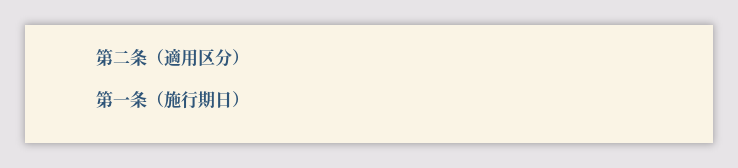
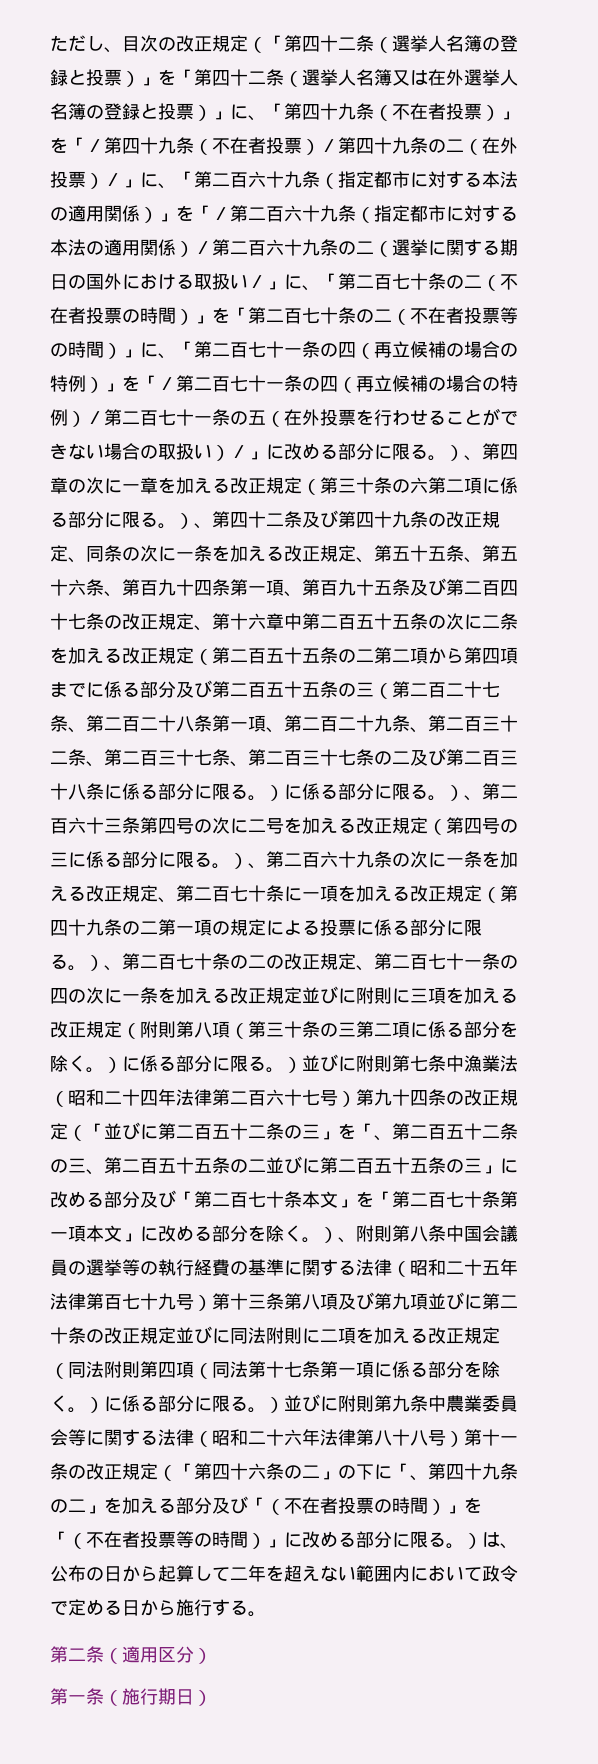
+ ただし、目次の改正規定（「第四十二条（選挙人名簿の登録と投票）」を「第四十二条（選挙人名簿又は在外選挙人名簿の登録と投票）」に、「第四十九条（不在者投票）」を「／第四十九条（不在者投票）／第四十九条の二（在外投票）／」に、「第二百六十九条（指定都市に対する本法の適用関係）」を「／第二百六十九条（指定都市に対する本法の適用関係）／第二百六十九条の二（選挙に関する期日の国外における取扱い／」に、「第二百七十条の二（不在者投票の時間）」を「第二百七十条の二（不在者投票等の時間）」に、「第二百七十一条の四（再立候補の場合の特例）」を「／第二百七十一条の四（再立候補の場合の特例）／第二百七十一条の五（在外投票を行わせることができない場合の取扱い）／」に改める部分に限る。）、第四章の次に一章を加える改正規定（第三十条の六第二項に係る部分に限る。）、第四十二条及び第四十九条の改正規定、同条の次に一条を加える改正規定、第五十五条、第五十六条、第百九十四条第一項、第百九十五条及び第二百四十七条の改正規定、第十六章中第二百五十五条の次に二条を加える改正規定（第二百五十五条の二第二項から第四項までに係る部分及び第二百五十五条の三（第二百二十七条、第二百二十八条第一項、第二百二十九条、第二百三十二条、第二百三十七条、第二百三十七条の二及び第二百三十八条に係る部分に限る。）に係る部分に限る。）、第二百六十三条第四号の次に二号を加える改正規定（第四号の三に係る部分に限る。）、第二百六十九条の次に一条を加える改正規定、第二百七十条に一項を加える改正規定（第四十九条の二第一項の規定による投票に係る部分に限る。）、第二百七十条の二の改正規定、第二百七十一条の四の次に一条を加える改正規定並びに附則に三項を加える改正規定（附則第八項（第三十条の三第二項に係る部分を除く。）に係る部分に限る。）並びに附則第七条中漁業法（昭和二十四年法律第二百六十七号）第九十四条の改正規定（「並びに第二百五十二条の三」を「、第二百五十二条の三、第二百五十五条の二並びに第二百五十五条の三」に改める部分及び「第二百七十条本文」を「第二百七十条第一項本文」に改める部分を除く。）、附則第八条中国会議員の選挙等の執行経費の基準に関する法律（昭和二十五年法律第百七十九号）第十三条第八項及び第九項並びに第二十条の改正規定並びに同法附則に二項を加える改正規定（同法附則第四項（同法第十七条第一項に係る部分を除く。）に係る部分に限る。）並びに附則第九条中農業委員会等に関する法律（昭和二十六年法律第八十八号）第十一条の改正規定（「第四十六条の二」の下に「、第四十九条の二」を加える部分及び「（不在者投票の時間）」を「（不在者投票等の時間）」に改める部分に限る。）は、公布の日から起算して二年を超えない範囲内において政令で定める日から施行する。

